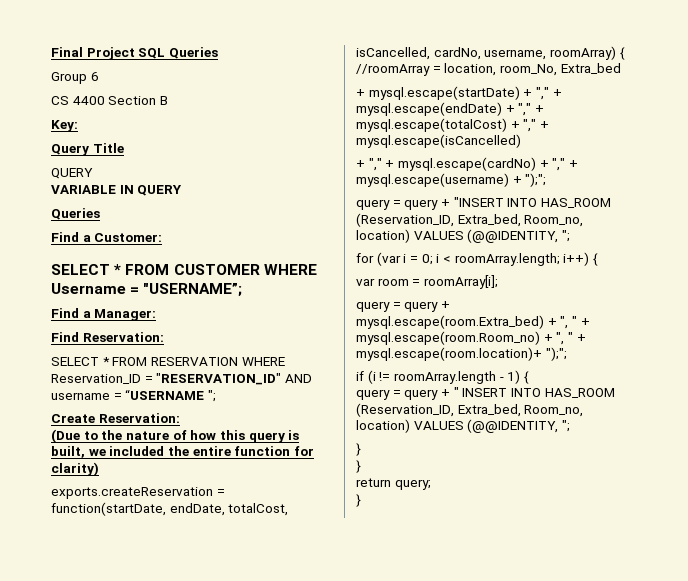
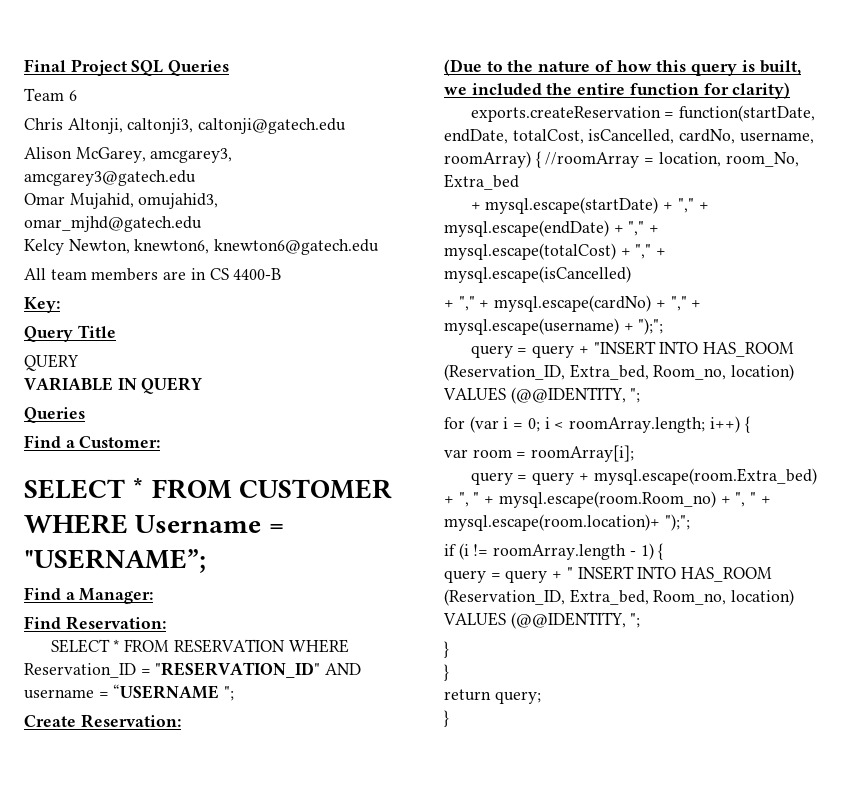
- Group 6
+ Team 6
- CS 4400 Section B
+ Chris Altonji, caltonji3, caltonji@gatech.edu
+ Alison McGarey, amcgarey3, amcgarey3@gatech.edu
+ Omar Mujahid, omujahid3, omar_mjhd@gatech.edu
+ Kelcy Newton, knewton6, knewton6@gatech.edu
+ All team members are in CS 4400-B

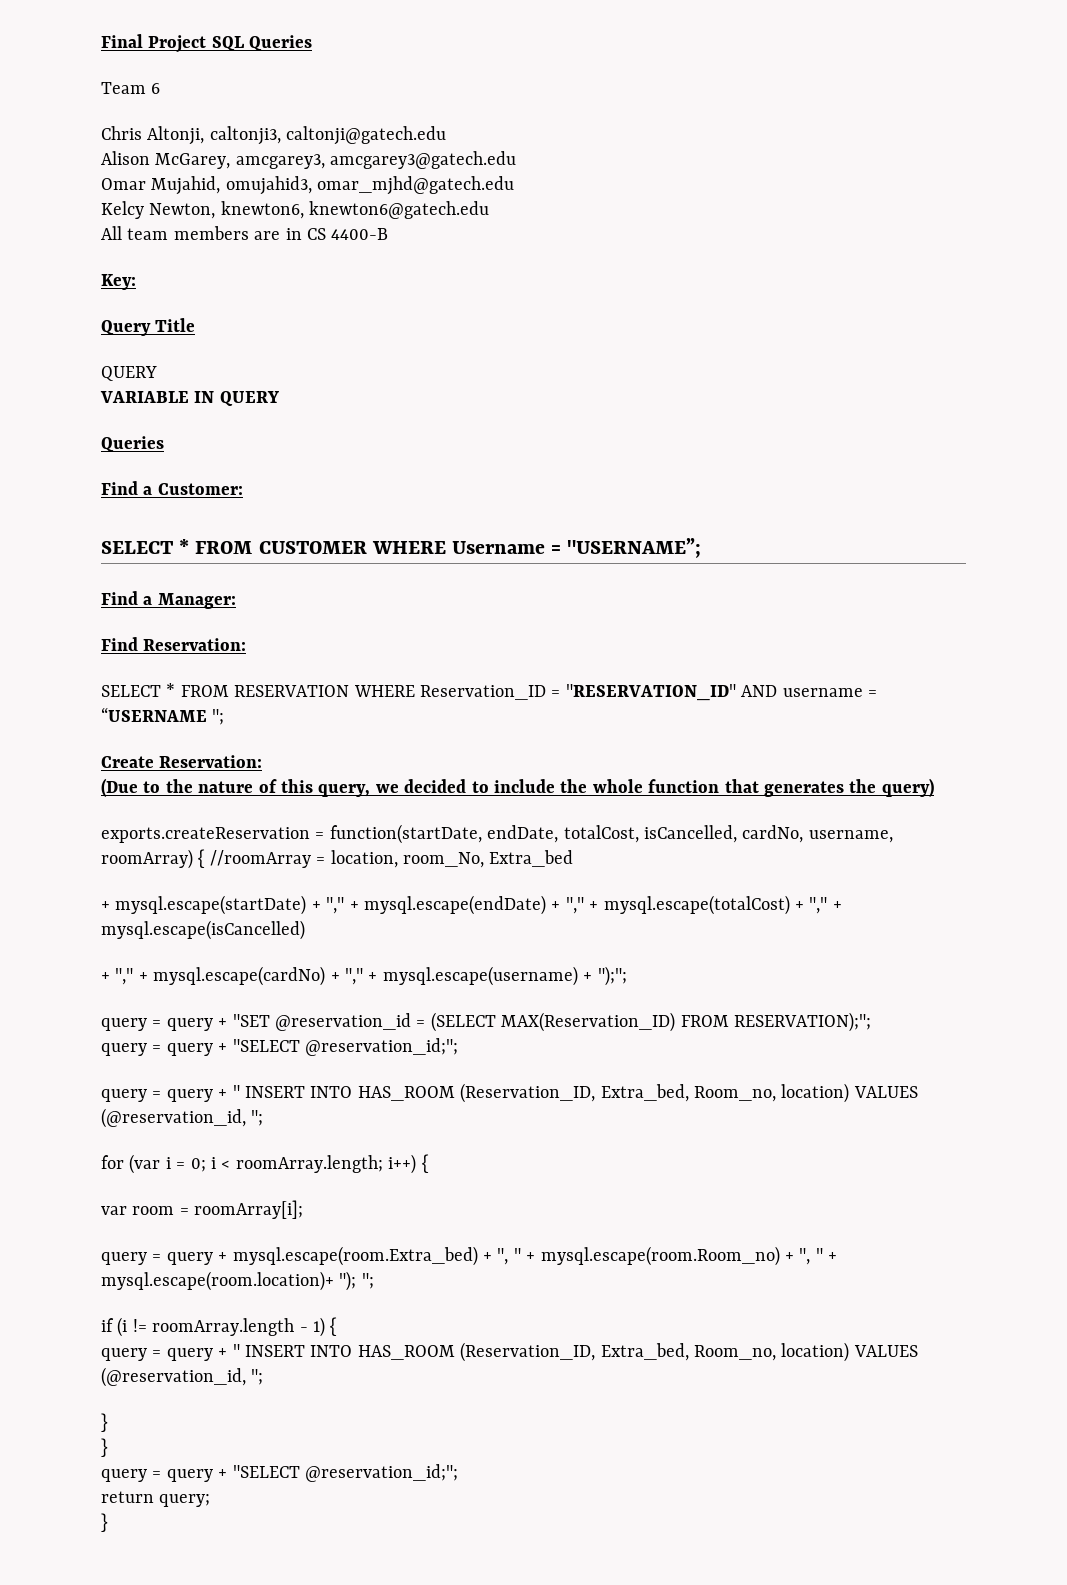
- (Due to the nature of how this query is built, we included the entire function for clarity)
+ (Due to the nature of this query, we decided to include the whole function that generates the query)
- query = query + "INSERT INTO HAS_ROOM (Reservation_ID, Extra_bed, Room_no, location) VALUES (@@IDENTITY, ";
+ query = query + "SET @reservation_id = (SELECT MAX(Reservation_ID) FROM RESERVATION);";
+ query = query + "SELECT @reservation_id;";
+ query = query + " INSERT INTO HAS_ROOM (Reservation_ID, Extra_bed, Room_no, location) VALUES (@reservation_id, ";
- query = query + mysql.escape(room.Extra_bed) + ", " + mysql.escape(room.Room_no) + ", " + mysql.escape(room.location)+ ");";
+ query = query + mysql.escape(room.Extra_bed) + ", " + mysql.escape(room.Room_no) + ", " + mysql.escape(room.location)+ "); ";
  if (i != roomArray.length - 1) {
- query = query + " INSERT INTO HAS_ROOM (Reservation_ID, Extra_bed, Room_no, location) VALUES (@@IDENTITY, ";
+ query = query + " INSERT INTO HAS_ROOM (Reservation_ID, Extra_bed, Room_no, location) VALUES (@reservation_id, ";
  }
  }
+ query = query + "SELECT @reservation_id;";

